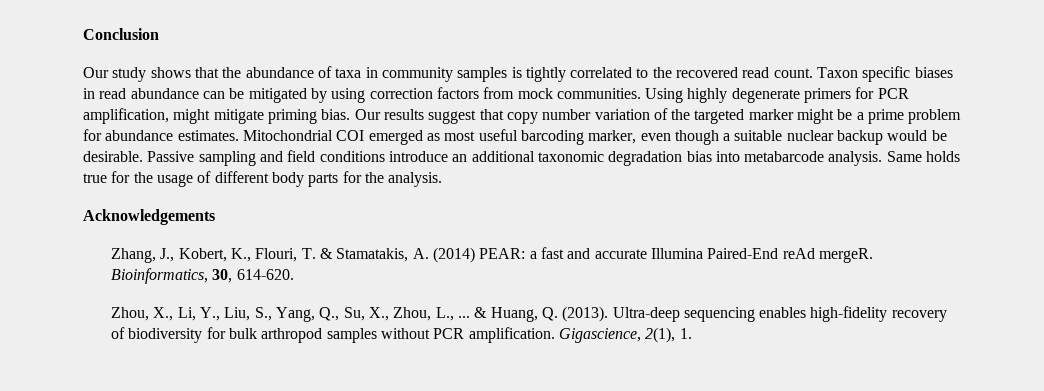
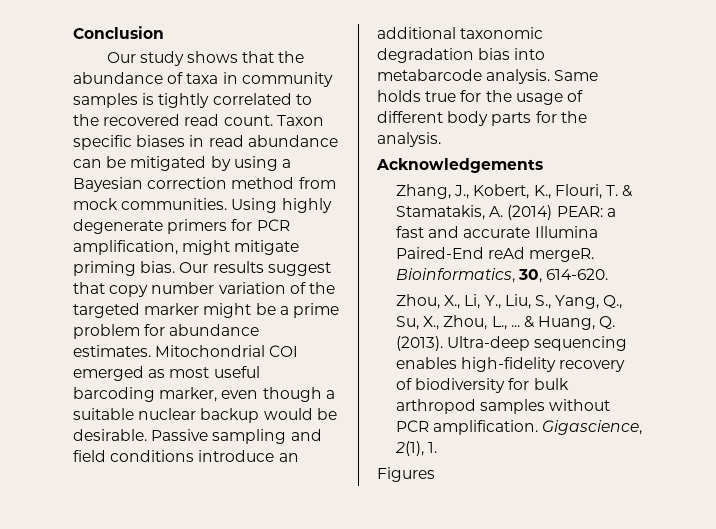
- Taxon specific biases in read abundance can be mitigated by using correction factors from mock communities.
+ Taxon specific biases in read abundance can be mitigated by using a Bayesian correction method from mock communities.
+ Figures

